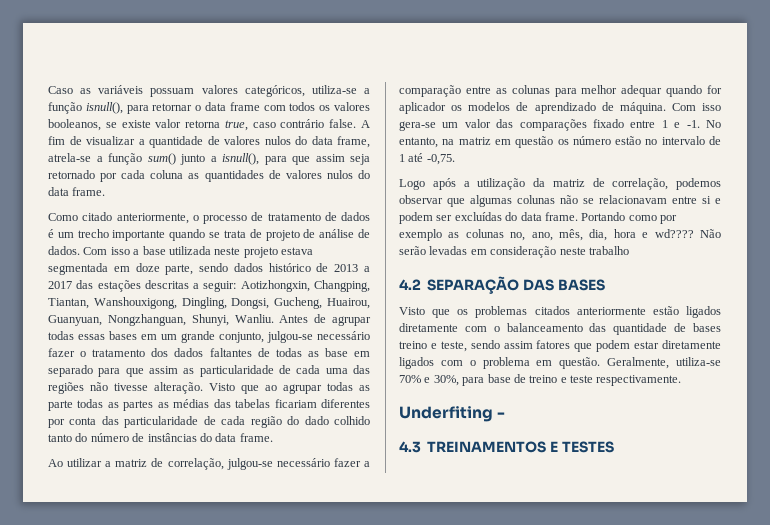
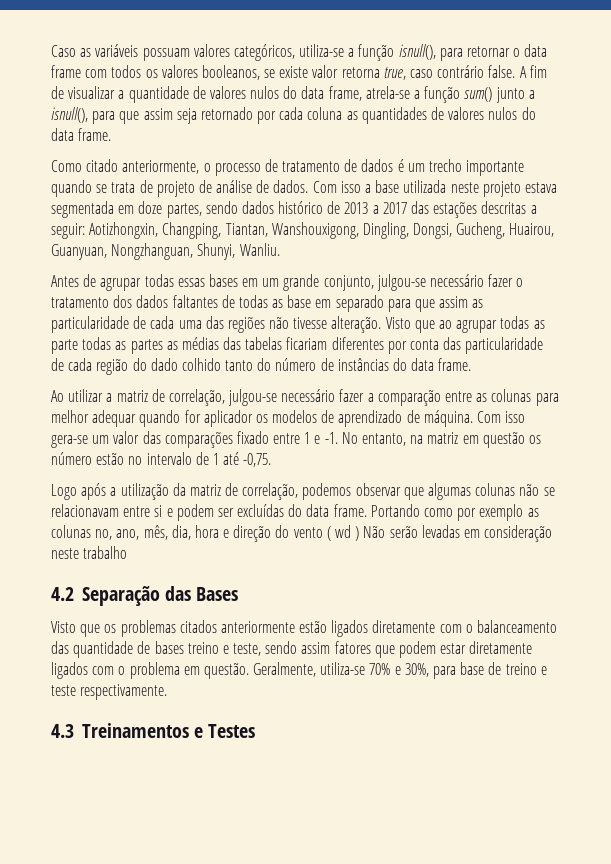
- Com isso a base utilizada neste projeto estava segmentada em doze parte, sendo dados histórico de 2013 a 2017 das estações descritas a seguir:
+ Com isso a base utilizada neste projeto estava segmentada em doze partes, sendo dados histórico de 2013 a 2017 das estações descritas a seguir:
- Aotizhongxin, Changping, Tiantan, Wanshouxigong, Dingling, Dongsi, Gucheng, Huairou, Guanyuan, Nongzhanguan, Shunyi, Wanliu. Antes de agrupar todas essas bases em um grande conjunto, julgou-se necessário fazer o tratamento dos dados faltantes de todas as base em separado para que assim as particularidade de cada uma das regiões não tivesse alteração.
+ Aotizhongxin, Changping, Tiantan, Wanshouxigong, Dingling, Dongsi, Gucheng, Huairou, Guanyuan, Nongzhanguan, Shunyi, Wanliu.
+ Antes de agrupar todas essas bases em um grande conjunto, julgou-se necessário fazer o tratamento dos dados faltantes de todas as base em separado para que assim as particularidade de cada uma das regiões não tivesse alteração.
- Portando como por exemplo as colunas no, ano, mês, dia, hora e wd???? Não serão levadas em consideração neste trabalho
+ Portando como por exemplo as colunas no, ano, mês, dia, hora e direção do vento ( wd ) Não serão levadas em consideração neste trabalho
- 4.2 SEPARAÇÃO DAS BASES
+ 4.2 Separação das Bases
- Underfiting -
- 4.3 TREINAMENTOS E TESTES
+ 4.3 Treinamentos e Testes

